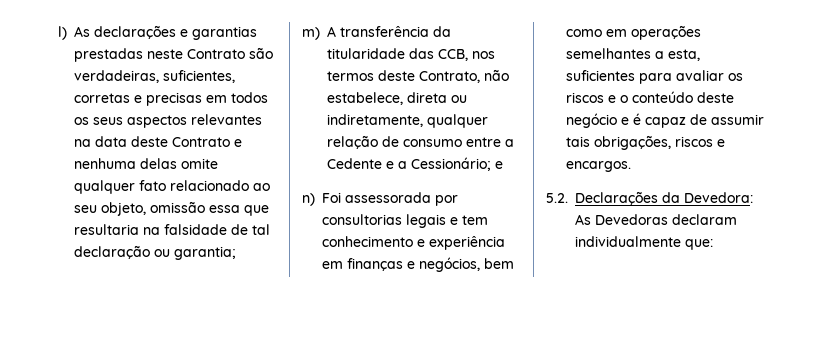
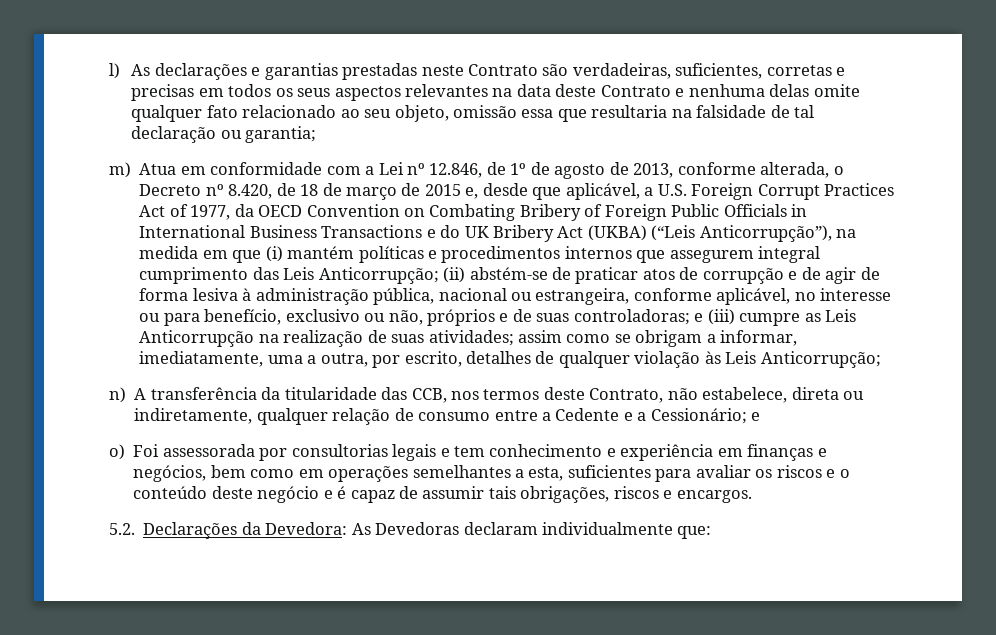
- m) A transferência da titularidade das CCB, nos termos deste Contrato, não estabelece, direta ou indiretamente, qualquer relação de consumo entre a Cedente e a Cessionário; e
+ m) Atua em conformidade com a Lei nº 12.846, de 1º de agosto de 2013, conforme alterada, o Decreto nº 8.420, de 18 de março de 2015 e, desde que aplicável, a U.S. Foreign Corrupt Practices Act of 1977, da OECD Convention on Combating Bribery of Foreign Public Officials in International Business Transactions e do UK Bribery Act (UKBA) (“Leis Anticorrupção”), na medida em que (i) mantém políticas e procedimentos internos que assegurem integral cumprimento das Leis Anticorrupção; (ii) abstém-se de praticar atos de corrupção e de agir de forma lesiva à administração pública, nacional ou estrangeira, conforme aplicável, no interesse ou para benefício, exclusivo ou não, próprios e de suas controladoras; e (iii) cumpre as Leis Anticorrupção na realização de suas atividades; assim como se obrigam a informar, imediatamente, uma a outra, por escrito, detalhes de qualquer violação às Leis Anticorrupção;
+ n) A transferência da titularidade das CCB, nos termos deste Contrato, não estabelece, direta ou indiretamente, qualquer relação de consumo entre a Cedente e a Cessionário; e
- n) Foi assessorada por consultorias legais e tem conhecimento e experiência em finanças e negócios, bem como em operações semelhantes a esta, suficientes para avaliar os riscos e o conteúdo deste negócio e é capaz de assumir tais obrigações, riscos e encargos.
+ o) Foi assessorada por consultorias legais e tem conhecimento e experiência em finanças e negócios, bem como em operações semelhantes a esta, suficientes para avaliar os riscos e o conteúdo deste negócio e é capaz de assumir tais obrigações, riscos e encargos.

